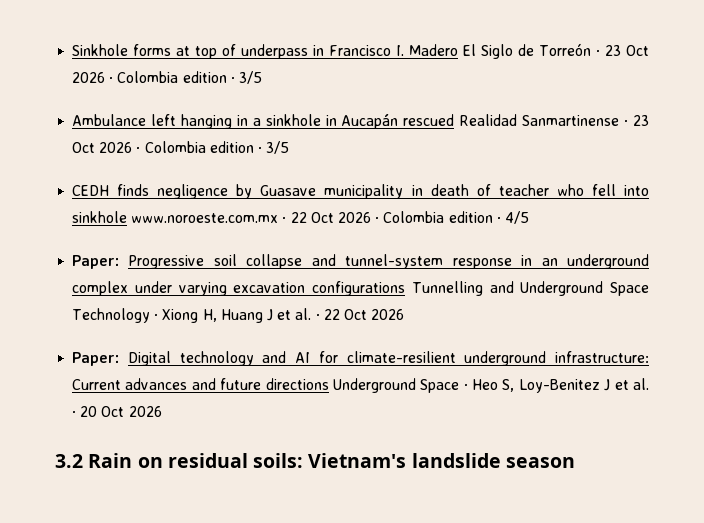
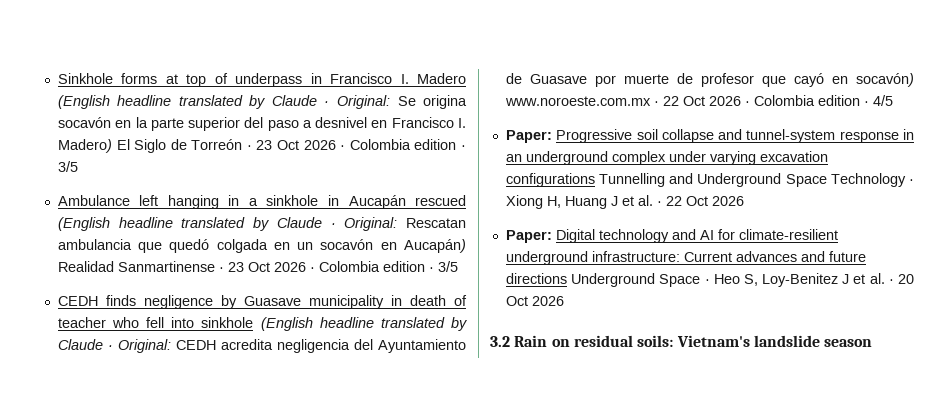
- Sinkhole forms at top of underpass in Francisco I. Madero El Siglo de Torreón · 23 Oct 2026 · Colombia edition · 3/5
+ Sinkhole forms at top of underpass in Francisco I. Madero (English headline translated by Claude · Original: Se origina socavón en la parte superior del paso a desnivel en Francisco I. Madero) El Siglo de Torreón · 23 Oct 2026 · Colombia edition · 3/5
- Ambulance left hanging in a sinkhole in Aucapán rescued Realidad Sanmartinense · 23 Oct 2026 · Colombia edition · 3/5
+ Ambulance left hanging in a sinkhole in Aucapán rescued (English headline translated by Claude · Original: Rescatan ambulancia que quedó colgada en un socavón en Aucapán) Realidad Sanmartinense · 23 Oct 2026 · Colombia edition · 3/5
- CEDH finds negligence by Guasave municipality in death of teacher who fell into sinkhole www.noroeste.com.mx · 22 Oct 2026 · Colombia edition · 4/5
+ CEDH finds negligence by Guasave municipality in death of teacher who fell into sinkhole (English headline translated by Claude · Original: CEDH acredita negligencia del Ayuntamiento de Guasave por muerte de profesor que cayó en socavón) www.noroeste.com.mx · 22 Oct 2026 · Colombia edition · 4/5

